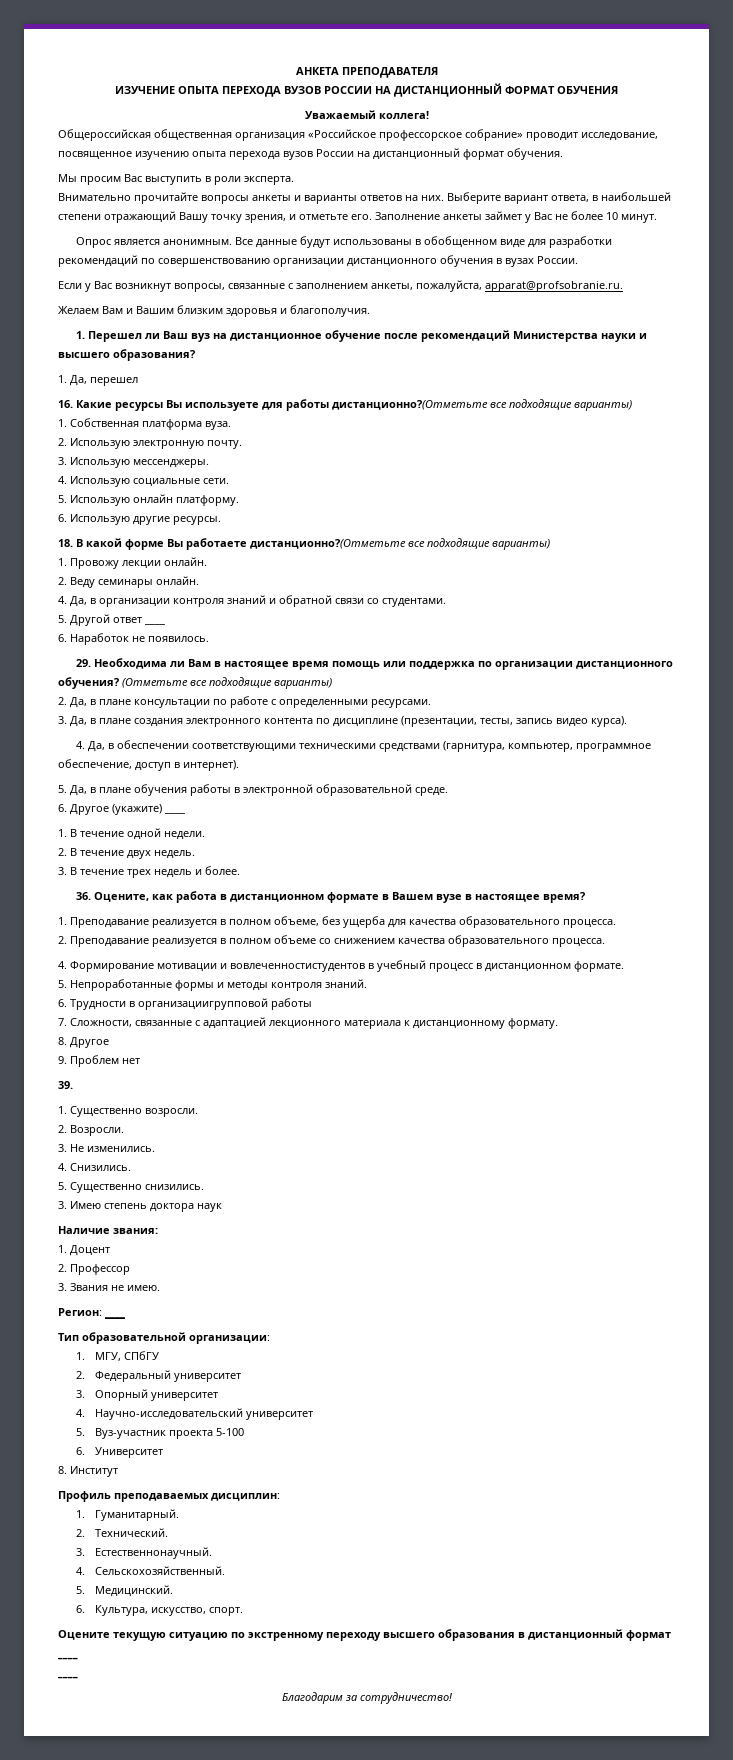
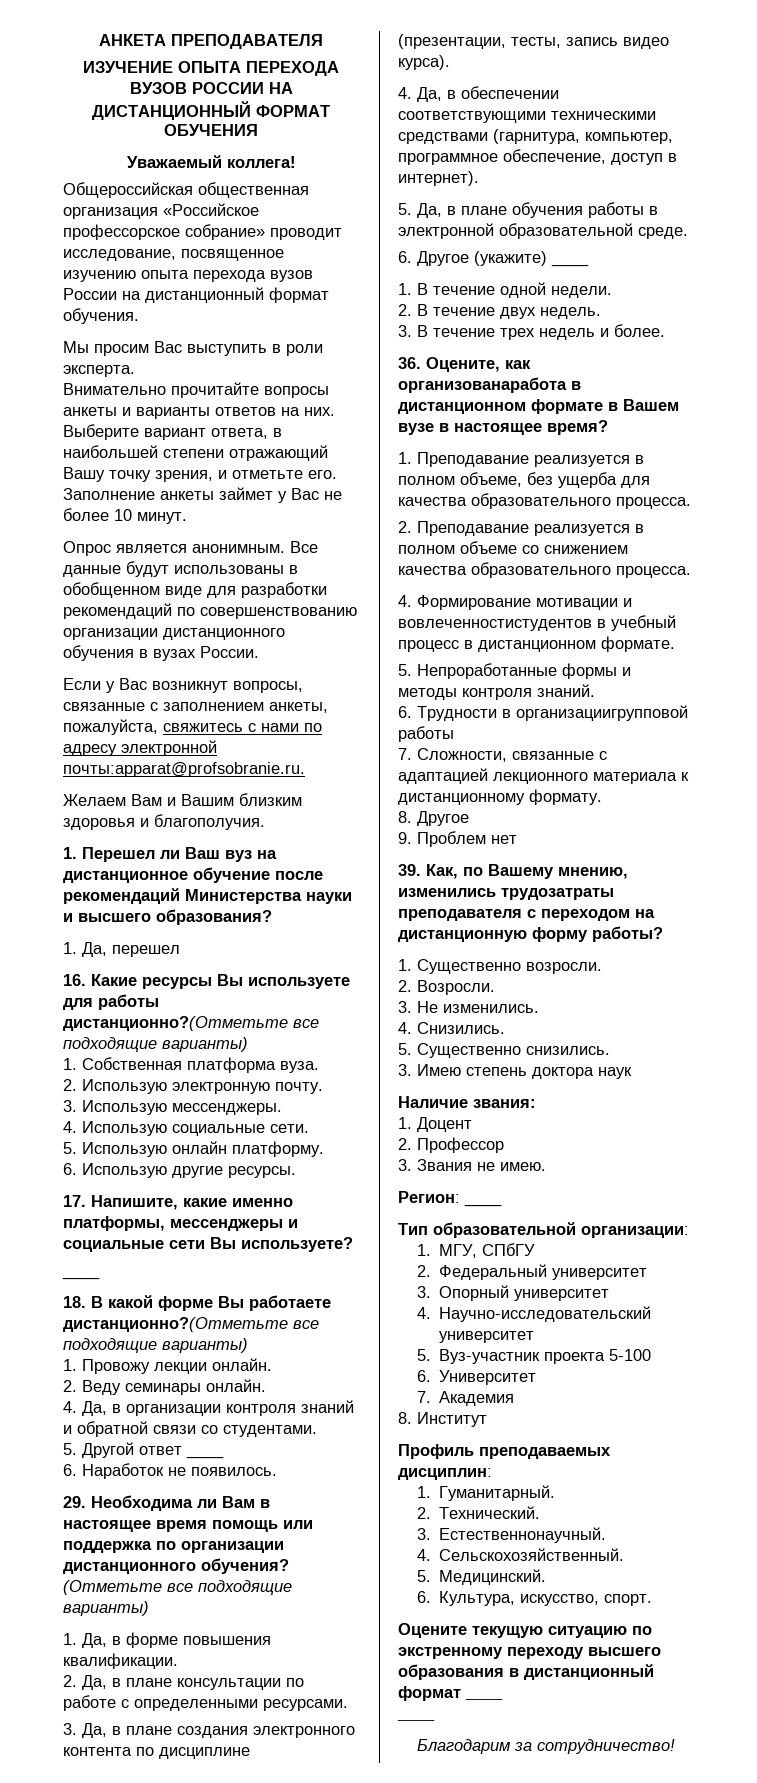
- Если у Вас возникнут вопросы, связанные с заполнением анкеты, пожалуйста, apparat@profsobranie.ru.
+ Если у Вас возникнут вопросы, связанные с заполнением анкеты, пожалуйста, свяжитесь с нами по адресу электронной почты:apparat@profsobranie.ru.
+ 17. Напишите, какие именно платформы, мессенджеры и социальные сети Вы используете?
+ ____
+ 1. Да, в форме повышения квалификации.
- 36. Оцените, как работа в дистанционном формате в Вашем вузе в настоящее время?
+ 36. Оцените, как организованаработа в дистанционном формате в Вашем вузе в настоящее время?
- 39.
+ 39. Как, по Вашему мнению, изменились трудозатраты преподавателя с переходом на дистанционную форму работы?
+ 7. Академия

